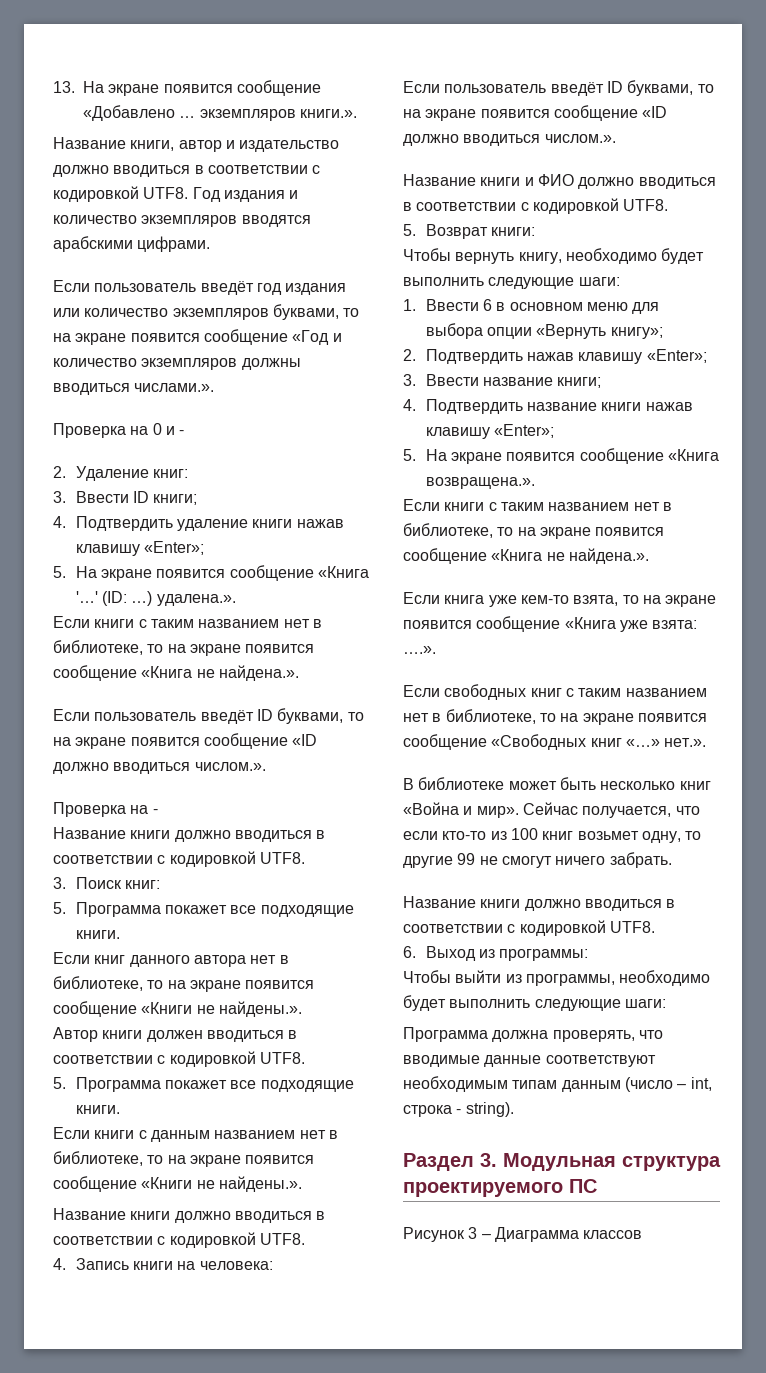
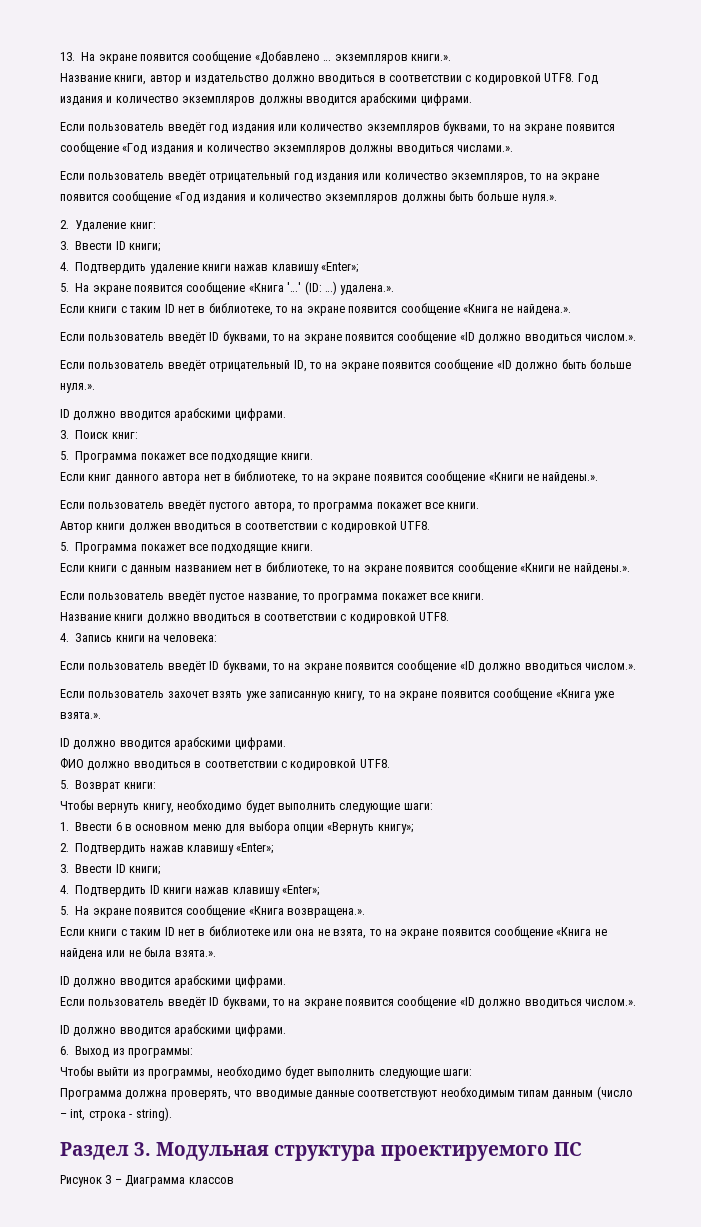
- Год издания и количество экземпляров вводятся арабскими цифрами.
+ Год издания и количество экземпляров должны вводится арабскими цифрами.
- Если пользователь введёт год издания или количество экземпляров буквами, то на экране появится сообщение «Год и количество экземпляров должны вводиться числами.».
+ Если пользователь введёт год издания или количество экземпляров буквами, то на экране появится сообщение «Год издания и количество экземпляров должны вводиться числами.».
- Проверка на 0 и -
+ Если пользователь введёт отрицательный год издания или количество экземпляров, то на экране появится сообщение «Год издания и количество экземпляров должны быть больше нуля.».
  (ID: …) удалена.».
- Если книги с таким названием нет в библиотеке, то на экране появится сообщение «Книга не найдена.».
+ Если книги с таким ID нет в библиотеке, то на экране появится сообщение «Книга не найдена.».
- Проверка на -
- Название книги должно вводиться в соответствии с кодировкой UTF8.
+ Если пользователь введёт отрицательный ID, то на экране появится сообщение «ID должно быть больше нуля.».
+ ID должно вводится арабскими цифрами.
+ Если пользователь введёт пустого автора, то программа покажет все книги.
+ Если пользователь введёт пустое название, то программа покажет все книги.
- Название книги и ФИО должно вводиться в соответствии с кодировкой UTF8.
+ Если пользователь захочет взять уже записанную книгу, то на экране появится сообщение «Книга уже взята.».
+ ID должно вводится арабскими цифрами.
+ ФИО должно вводиться в соответствии с кодировкой UTF8.
  2. Подтвердить нажав клавишу «Enter»;
- 3. Ввести название книги;
- 4. Подтвердить название книги нажав клавишу «Enter»;
+ 3. Ввести ID книги;
+ 4. Подтвердить ID книги нажав клавишу «Enter»;
  5. На экране появится сообщение «Книга возвращена.».
- Если книги с таким названием нет в библиотеке, то на экране появится сообщение «Книга не найдена.».
- Если книга уже кем-то взята, то на экране появится сообщение «Книга уже взята: ….».
- Если свободных книг с таким названием нет в библиотеке, то на экране появится сообщение «Свободных книг «…» нет.».
- В библиотеке может быть несколько книг «Война и мир». Сейчас получается, что если кто-то из 100 книг возьмет одну, то другие 99 не смогут ничего забрать.
- Название книги должно вводиться в соответствии с кодировкой UTF8.
+ Если книги с таким ID нет в библиотеке или она не взята, то на экране появится сообщение «Книга не найдена или не была взята.».
+ ID должно вводится арабскими цифрами.
+ Если пользователь введёт ID буквами, то на экране появится сообщение «ID должно вводиться числом.».
+ ID должно вводится арабскими цифрами.

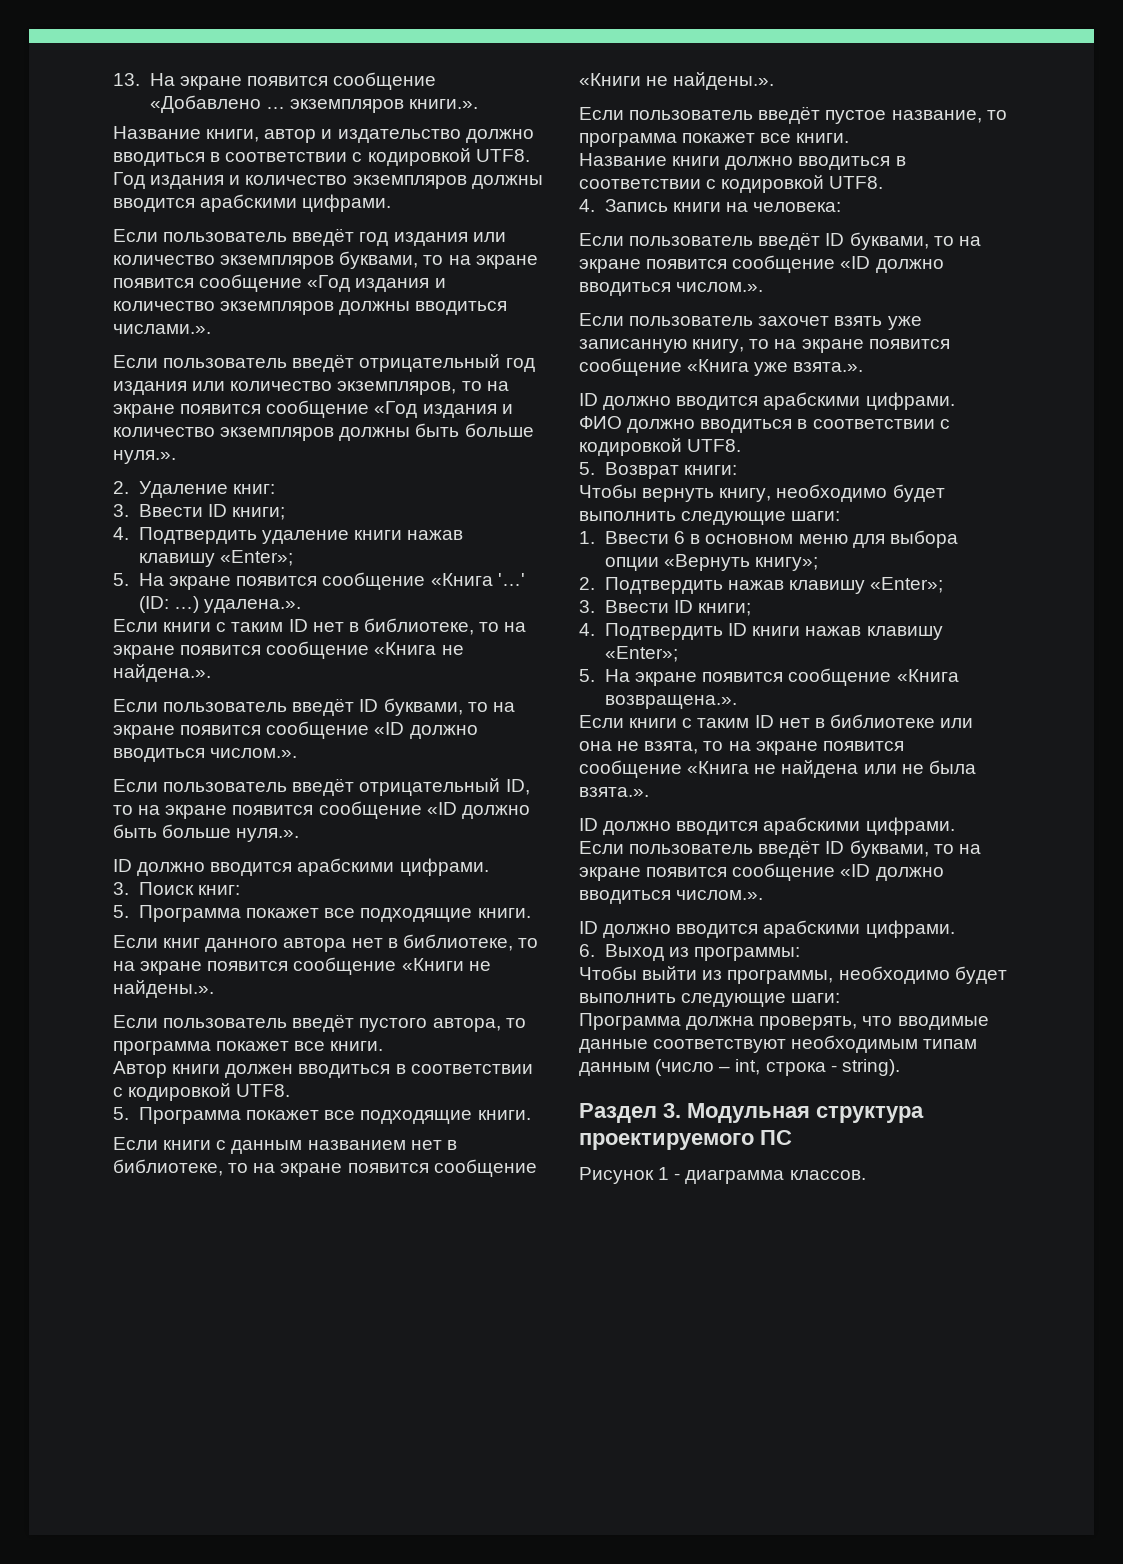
- Рисунок 3 – Диаграмма классов
+ Рисунок 1 - диаграмма классов.

